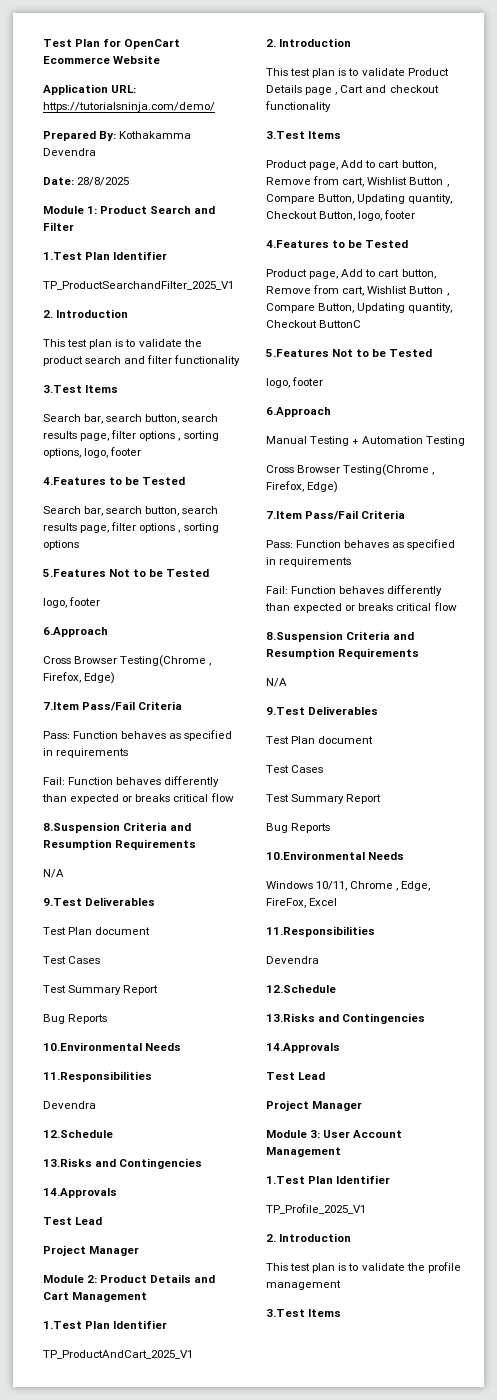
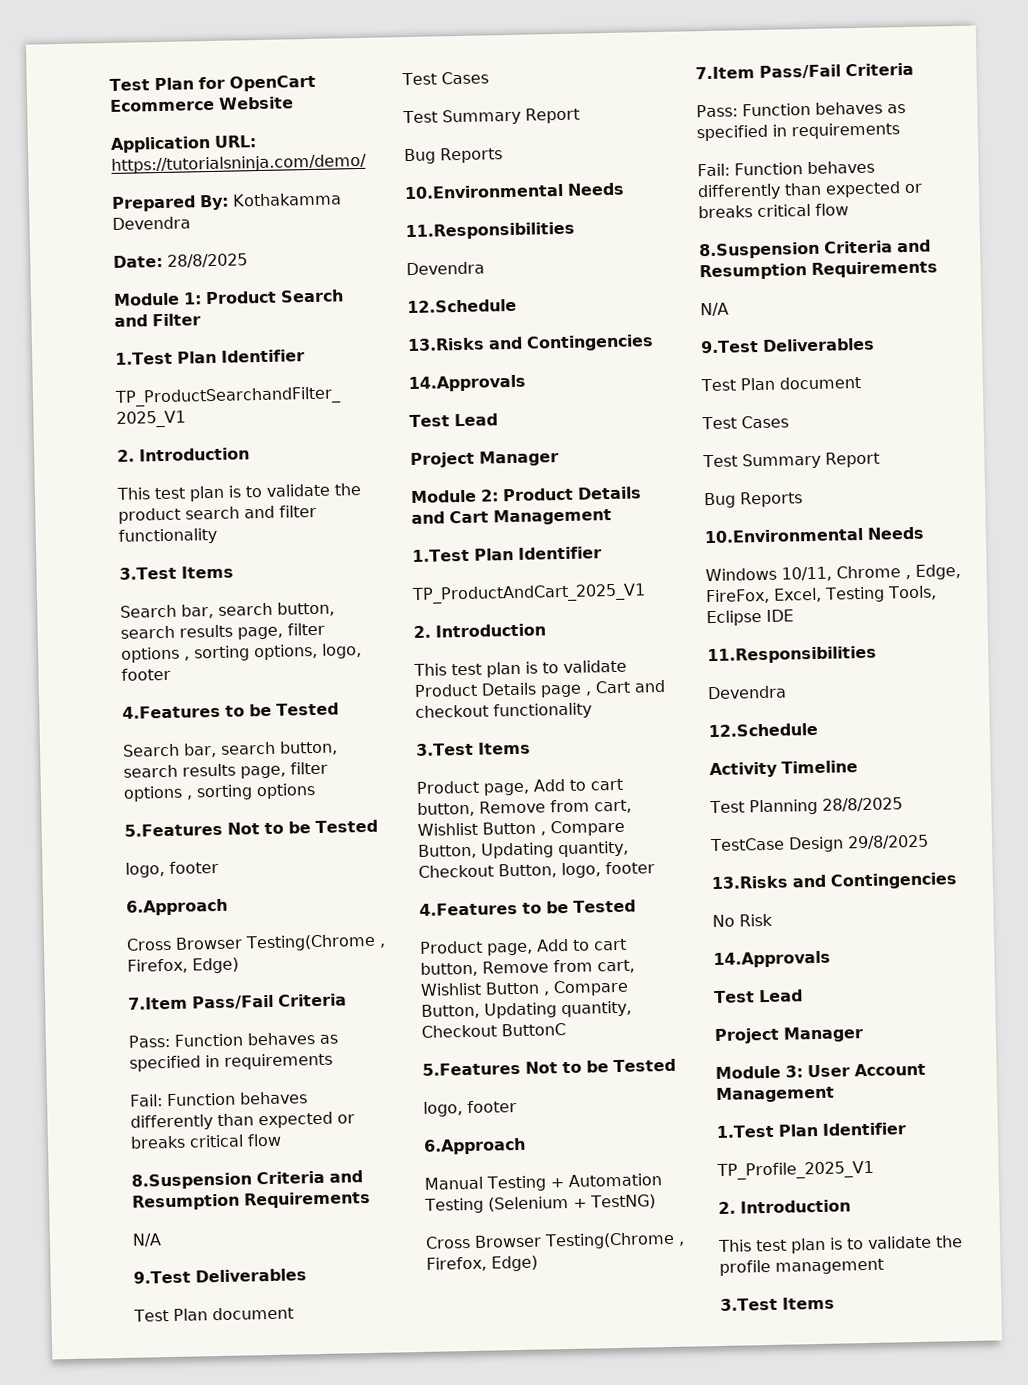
- Manual Testing + Automation Testing
+ Manual Testing + Automation Testing (Selenium + TestNG)
- Windows 10/11, Chrome , Edge, FireFox, Excel
+ Windows 10/11, Chrome , Edge, FireFox, Excel, Testing Tools, Eclipse IDE
  11.Responsibilities
  Devendra
  12.Schedule
+ Activity Timeline
+ Test Planning 28/8/2025
+ TestCase Design 29/8/2025
  13.Risks and Contingencies
+ No Risk

